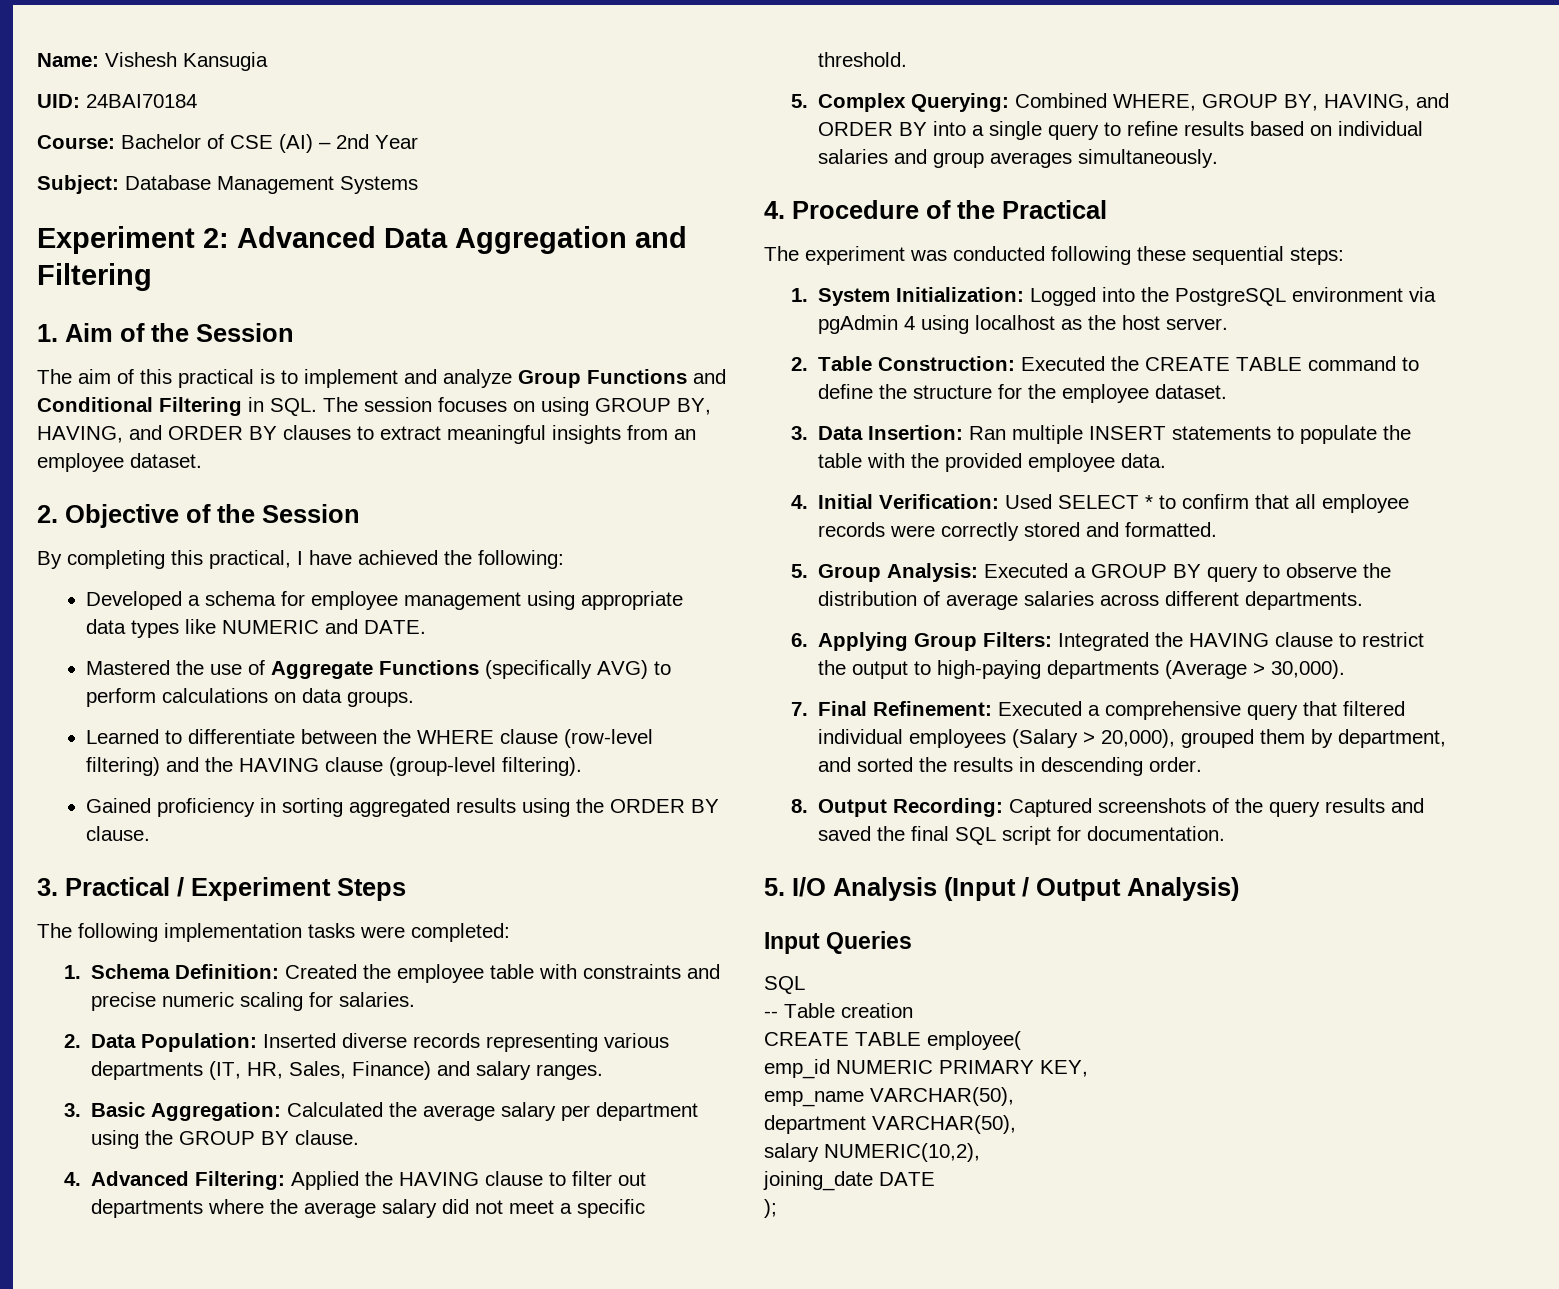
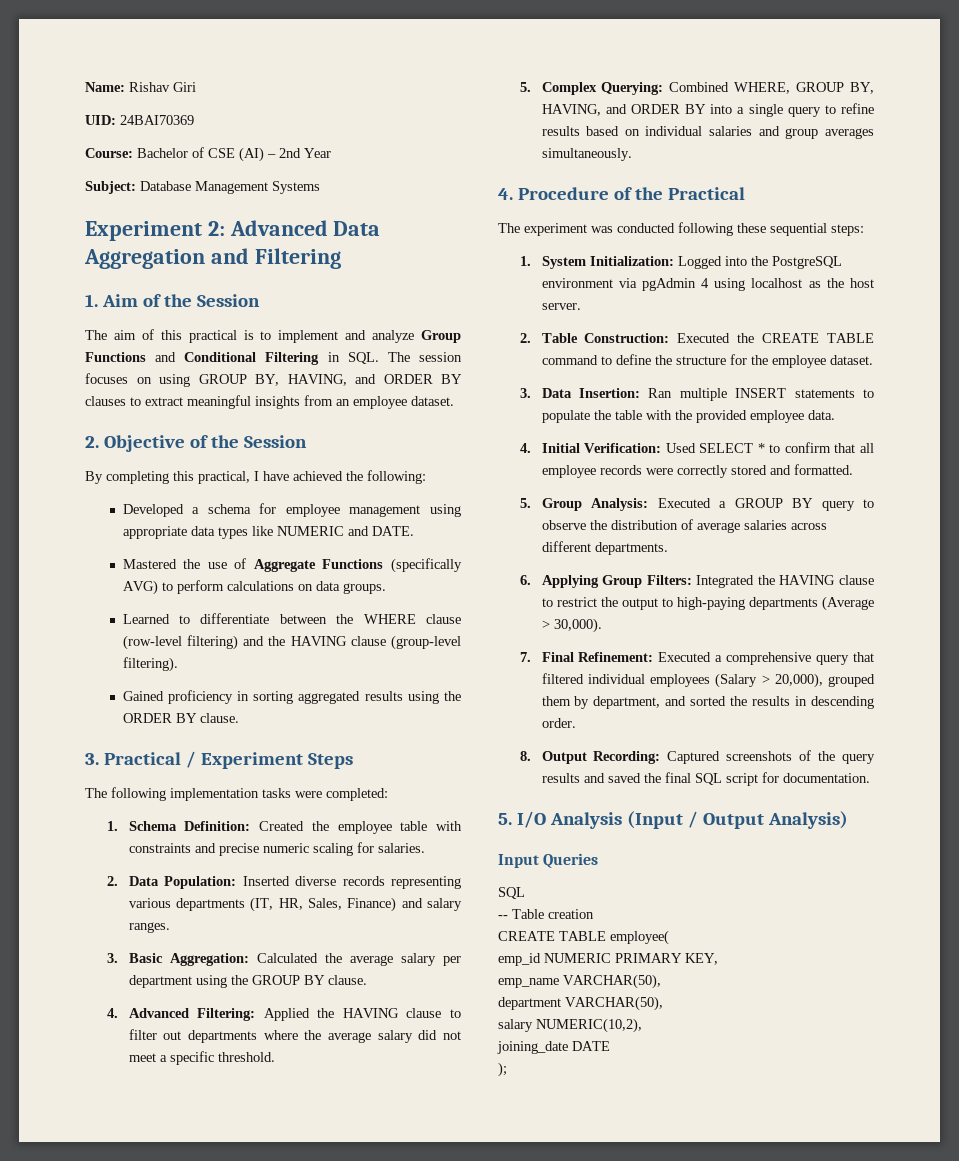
- Name: Vishesh Kansugia
+ Name: Rishav Giri
- UID: 24BAI70184
+ UID: 24BAI70369

